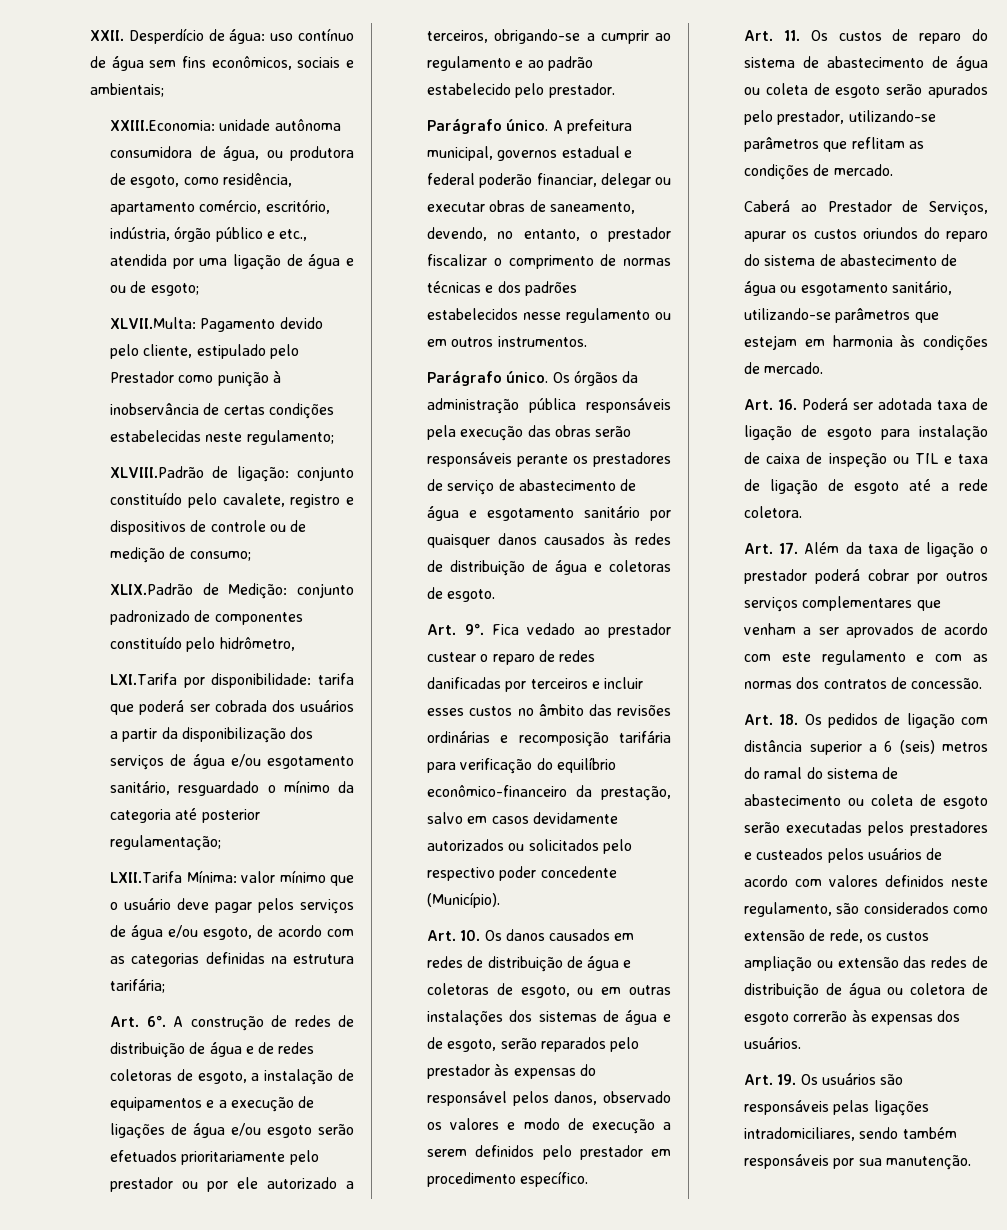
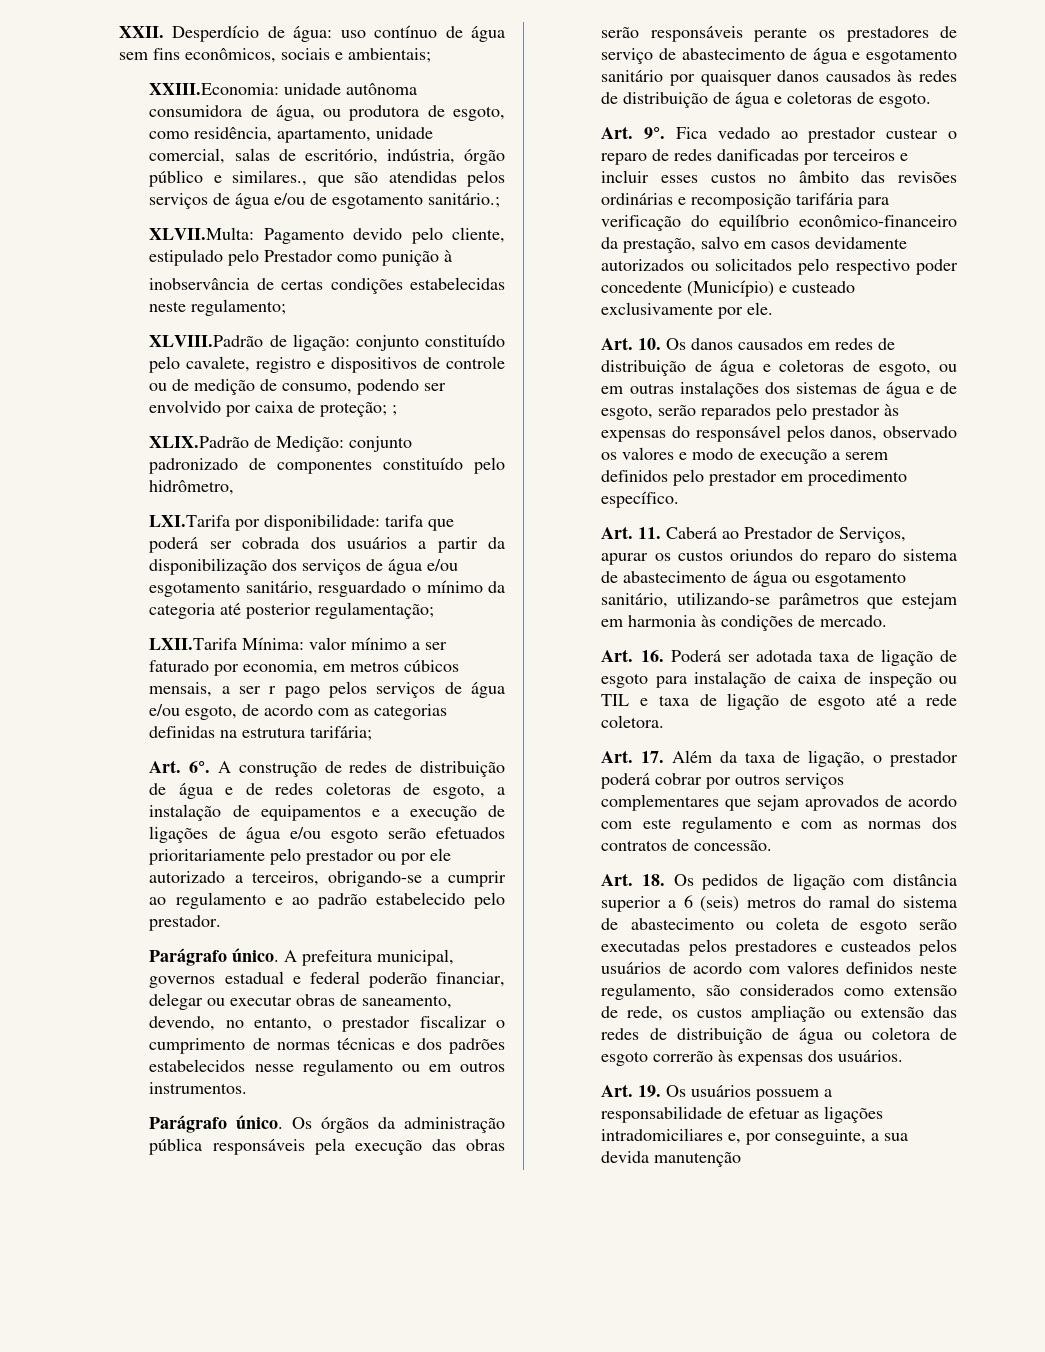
- XXIII.Economia: unidade autônoma consumidora de água, ou produtora de esgoto, como residência, apartamento comércio, escritório, indústria, órgão público e etc., atendida por uma ligação de água e ou de esgoto;
+ XXIII.Economia: unidade autônoma consumidora de água, ou produtora de esgoto, como residência, apartamento, unidade comercial, salas de escritório, indústria, órgão público e similares., que são atendidas pelos serviços de água e/ou de esgotamento sanitário.;
- XLVIII.Padrão de ligação: conjunto constituído pelo cavalete, registro e dispositivos de controle ou de medição de consumo;
+ XLVIII.Padrão de ligação: conjunto constituído pelo cavalete, registro e dispositivos de controle ou de medição de consumo, podendo ser envolvido por caixa de proteção; ;
- LXII.Tarifa Mínima: valor mínimo que o usuário deve pagar pelos serviços de água e/ou esgoto, de acordo com as categorias definidas na estrutura tarifária;
+ LXII.Tarifa Mínima: valor mínimo a ser faturado por economia, em metros cúbicos mensais, a ser r pago pelos serviços de água e/ou esgoto, de acordo com as categorias definidas na estrutura tarifária;
- A prefeitura municipal, governos estadual e federal poderão financiar, delegar ou executar obras de saneamento, devendo, no entanto, o prestador fiscalizar o comprimento de normas técnicas e dos padrões estabelecidos nesse regulamento ou em outros instrumentos.
+ A prefeitura municipal, governos estadual e federal poderão financiar, delegar ou executar obras de saneamento, devendo, no entanto, o prestador fiscalizar o cumprimento de normas técnicas e dos padrões estabelecidos nesse regulamento ou em outros instrumentos.
- Fica vedado ao prestador custear o reparo de redes danificadas por terceiros e incluir esses custos no âmbito das revisões ordinárias e recomposição tarifária para verificação do equilíbrio econômico-financeiro da prestação, salvo em casos devidamente autorizados ou solicitados pelo respectivo poder concedente (Município).
+ Fica vedado ao prestador custear o reparo de redes danificadas por terceiros e incluir esses custos no âmbito das revisões ordinárias e recomposição tarifária para verificação do equilíbrio econômico-financeiro da prestação, salvo em casos devidamente autorizados ou solicitados pelo respectivo poder concedente (Município) e custeado exclusivamente por ele.
- Art. 11. Os custos de reparo do sistema de abastecimento de água ou coleta de esgoto serão apurados pelo prestador, utilizando-se parâmetros que reflitam as condições de mercado.
- Caberá ao Prestador de Serviços, apurar os custos oriundos do reparo do sistema de abastecimento de água ou esgotamento sanitário, utilizando-se parâmetros que estejam em harmonia às condições de mercado.
+ Art. 11. Caberá ao Prestador de Serviços, apurar os custos oriundos do reparo do sistema de abastecimento de água ou esgotamento sanitário, utilizando-se parâmetros que estejam em harmonia às condições de mercado.
- Art. 17. Além da taxa de ligação o prestador poderá cobrar por outros serviços complementares que venham a ser aprovados de acordo com este regulamento e com as normas dos contratos de concessão.
+ Art. 17. Além da taxa de ligação, o prestador poderá cobrar por outros serviços complementares que sejam aprovados de acordo com este regulamento e com as normas dos contratos de concessão.
- Art. 19. Os usuários são responsáveis pelas ligações intradomiciliares, sendo também responsáveis por sua manutenção.
+ Art. 19. Os usuários possuem a responsabilidade de efetuar as ligações intradomiciliares e, por conseguinte, a sua devida manutenção

